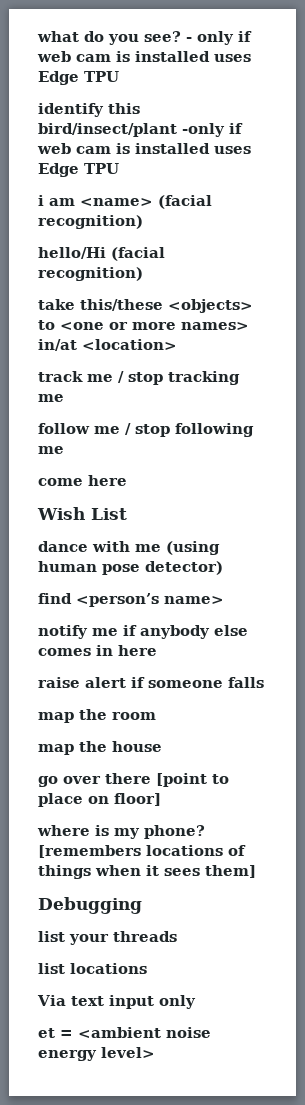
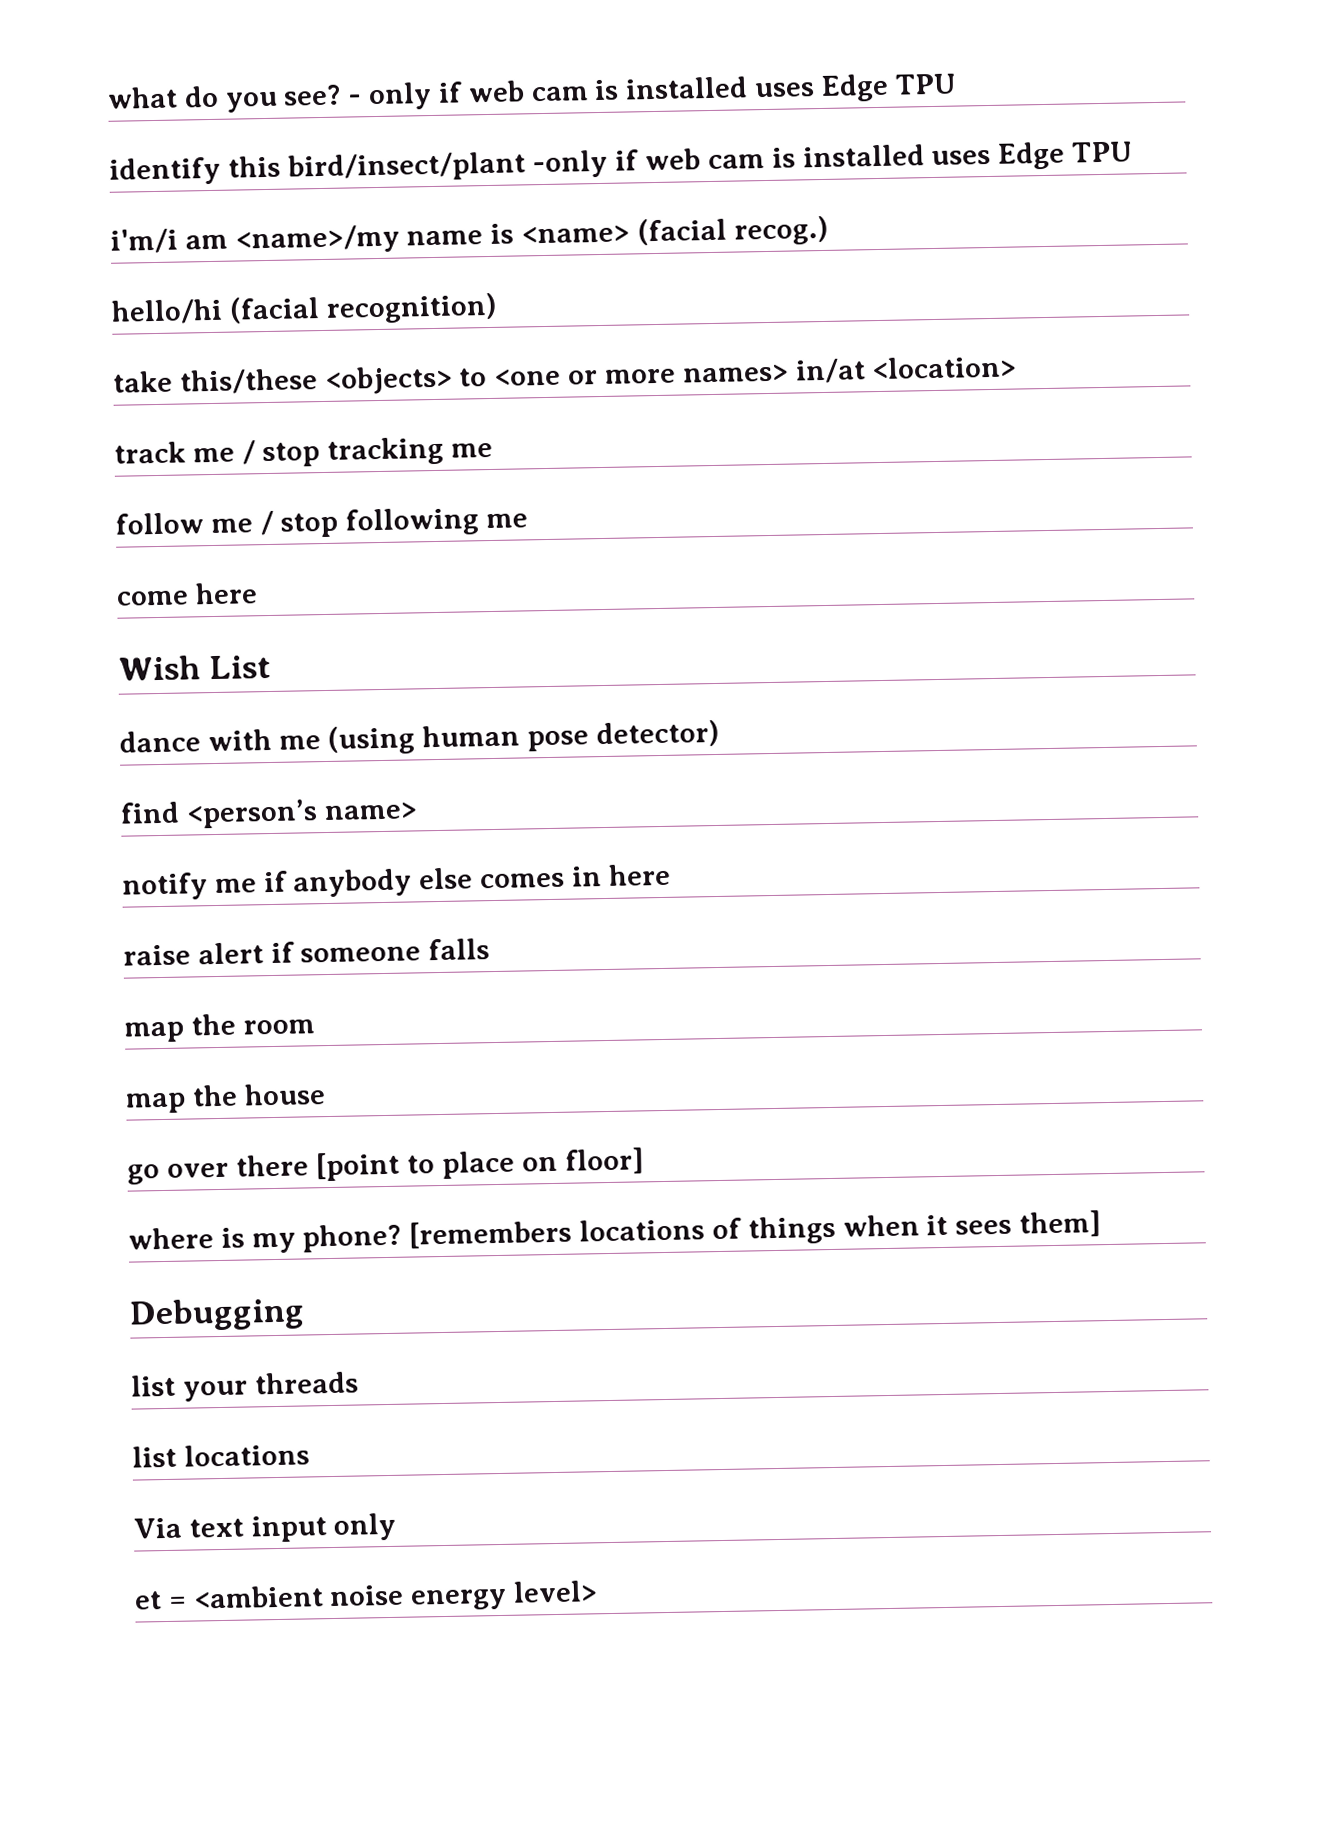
- i am <name> (facial recognition)
- hello/Hi (facial recognition)
+ i'm/i am <name>/my name is <name> (facial recog.)
+ hello/hi (facial recognition)

